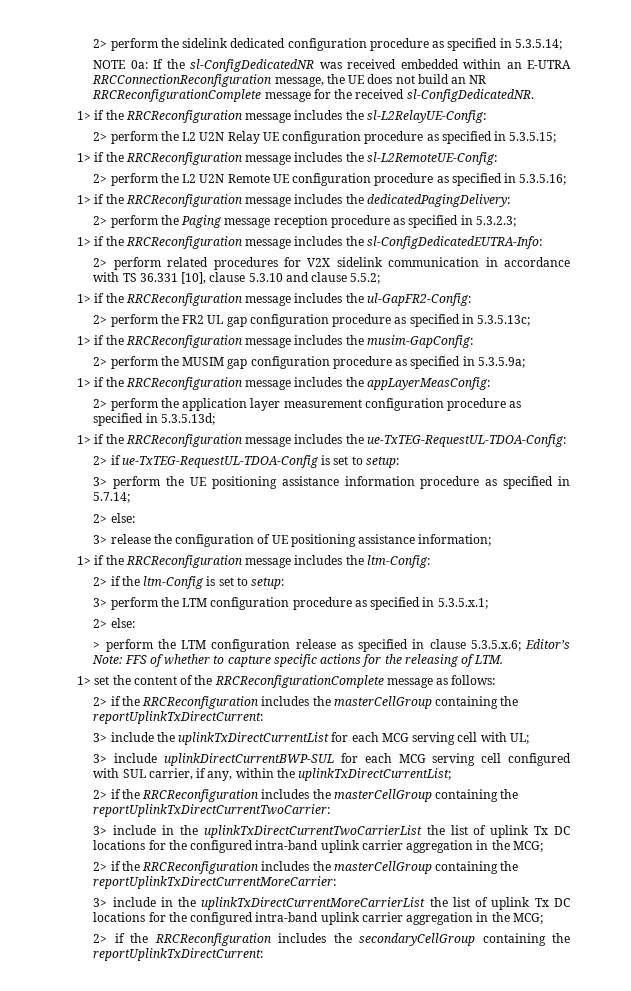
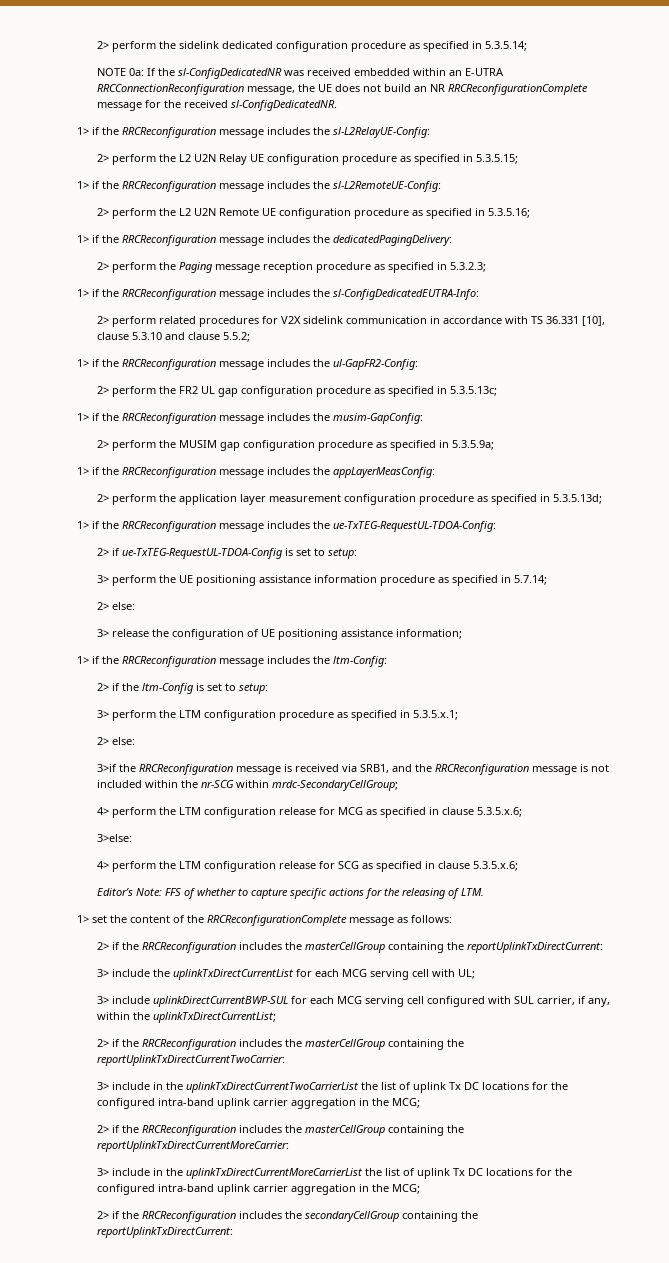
- > perform the LTM configuration release as specified in clause 5.3.5.x.6; Editor’s Note: FFS of whether to capture specific actions for the releasing of LTM.
+ 3>if the RRCReconfiguration message is received via SRB1, and the RRCReconfiguration message is not included within the nr-SCG within mrdc-SecondaryCellGroup;
+ 4> perform the LTM configuration release for MCG as specified in clause 5.3.5.x.6;
+ 3>else:
+ 4> perform the LTM configuration release for SCG as specified in clause 5.3.5.x.6;
+ Editor’s Note: FFS of whether to capture specific actions for the releasing of LTM.

